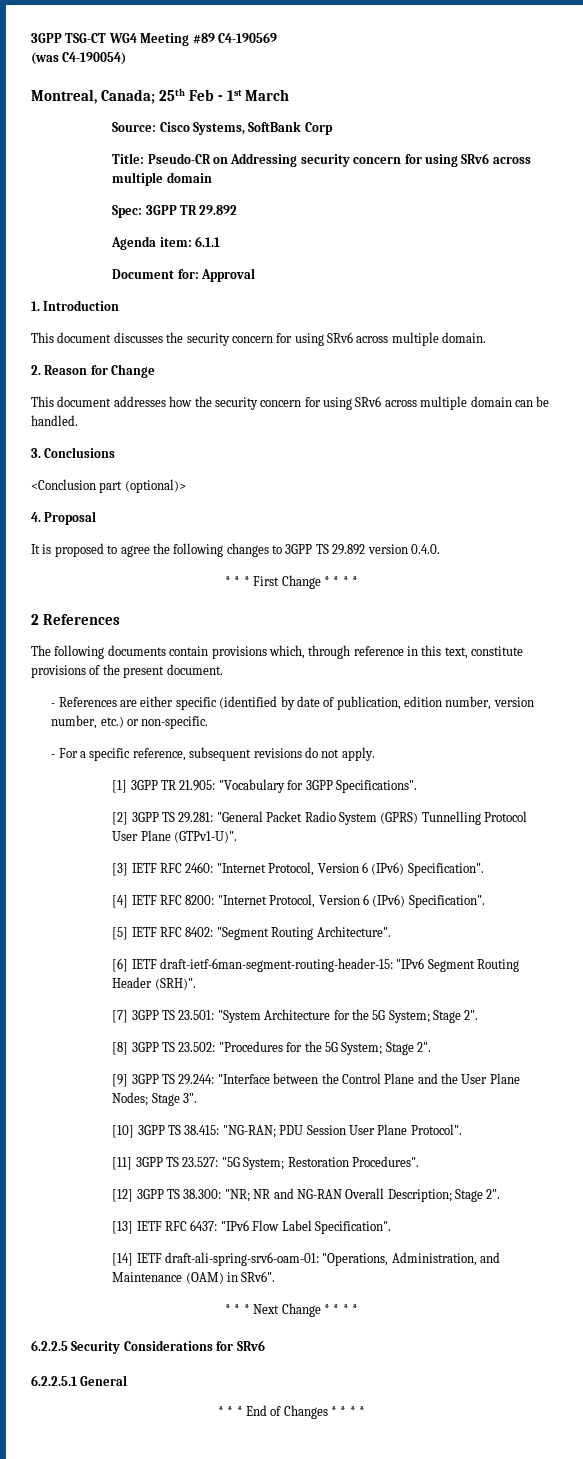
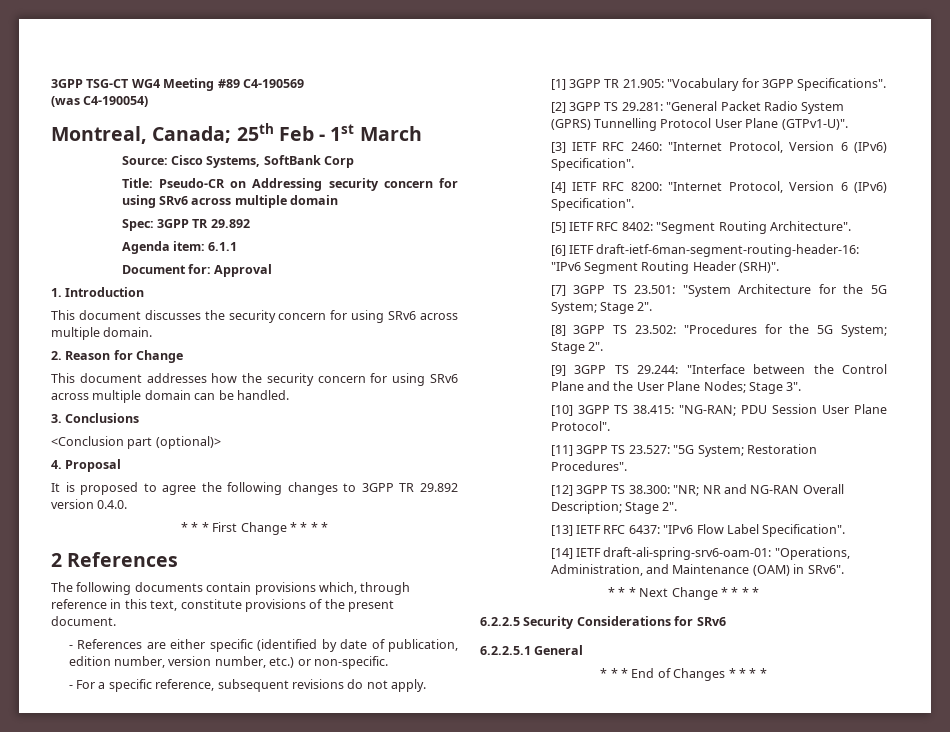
- It is proposed to agree the following changes to 3GPP TS 29.892 version 0.4.0.
+ It is proposed to agree the following changes to 3GPP TR 29.892 version 0.4.0.
- [6] IETF draft-ietf-6man-segment-routing-header-15: "IPv6 Segment Routing Header (SRH)".
+ [6] IETF draft-ietf-6man-segment-routing-header-16: "IPv6 Segment Routing Header (SRH)".

